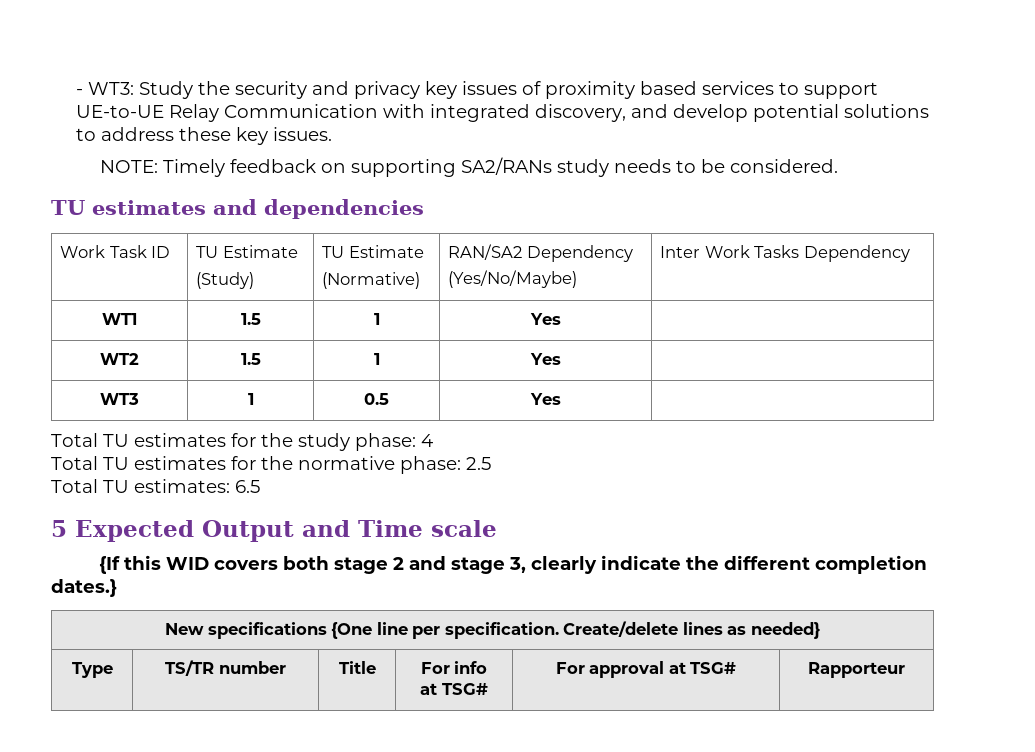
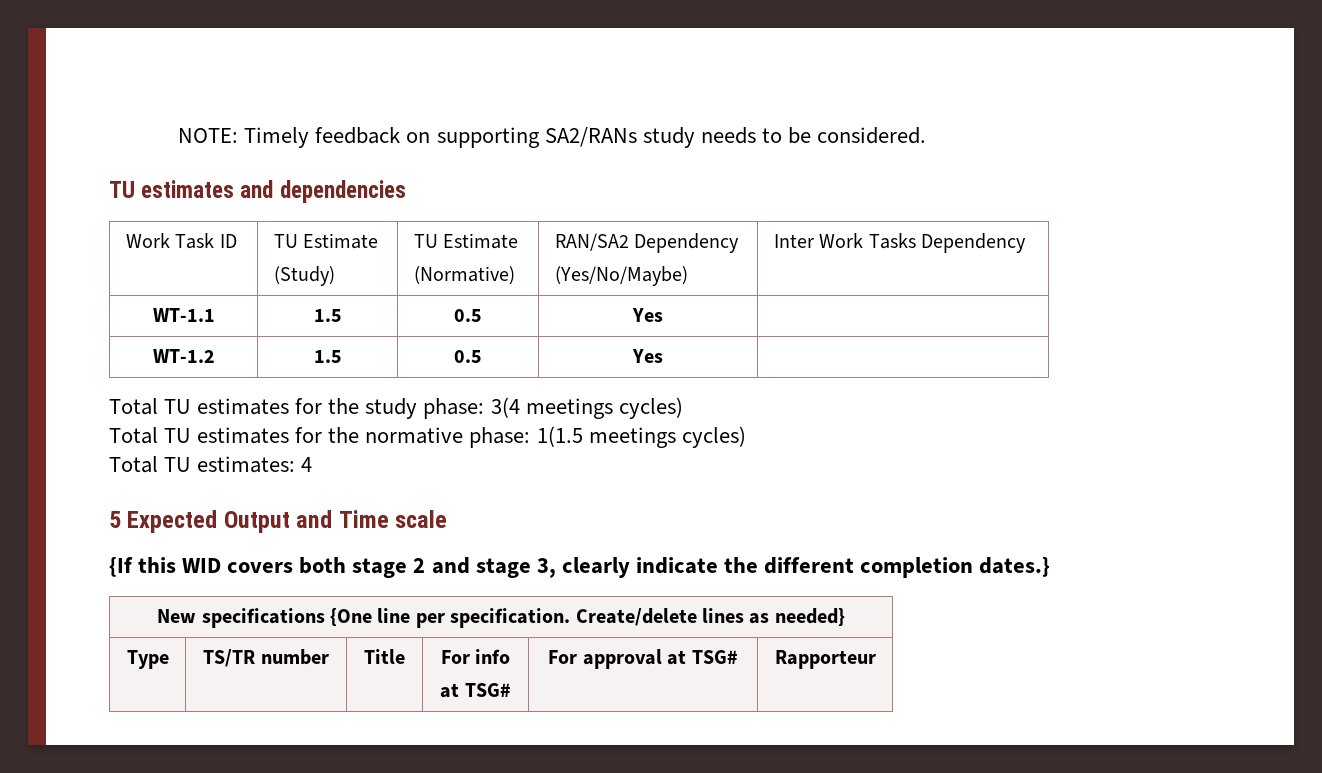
- - WT3: Study the security and privacy key issues of proximity based services to support UE-to-UE Relay Communication with integrated discovery, and develop potential solutions to address these key issues.
- WT1 | 1.5 | 1 | Yes |
- WT2 | 1.5 | 1 | Yes |
- WT3 | 1 | 0.5 | Yes |
+ WT-1.1 | 1.5 | 0.5 | Yes |
+ WT-1.2 | 1.5 | 0.5 | Yes |
- Total TU estimates for the study phase: 4
+ Total TU estimates for the study phase: 3(4 meetings cycles)
- Total TU estimates for the normative phase: 2.5
+ Total TU estimates for the normative phase: 1(1.5 meetings cycles)
- Total TU estimates: 6.5
+ Total TU estimates: 4

